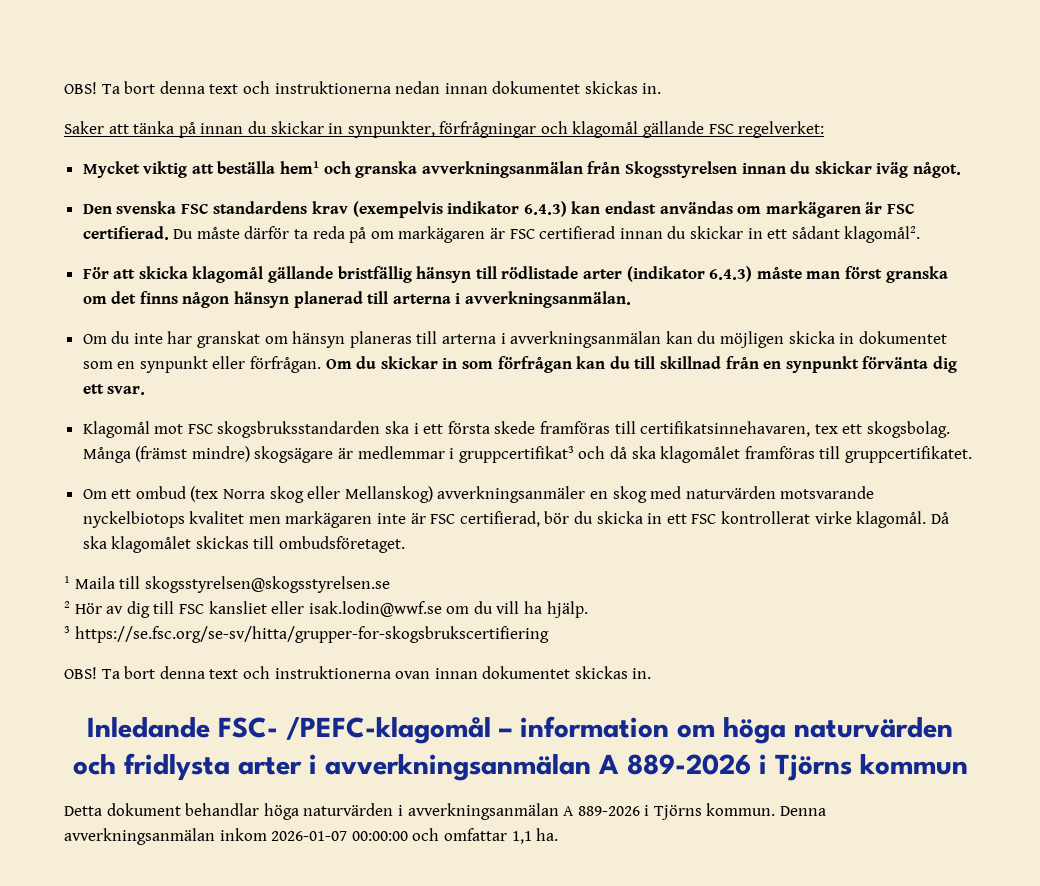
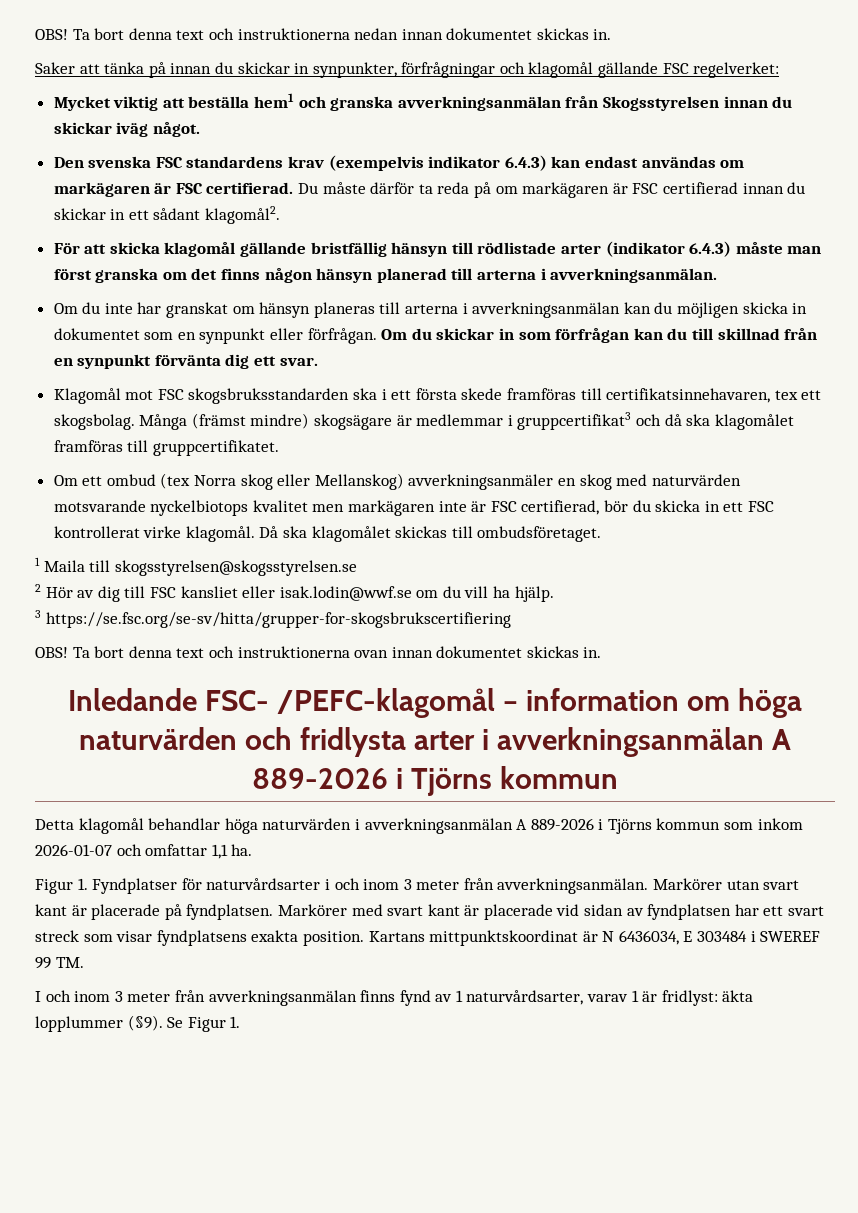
- Detta dokument behandlar höga naturvärden i avverkningsanmälan A 889-2026 i Tjörns kommun. Denna avverkningsanmälan inkom 2026-01-07 00:00:00 och omfattar 1,1 ha.
+ Detta klagomål behandlar höga naturvärden i avverkningsanmälan A 889-2026 i Tjörns kommun som inkom 2026-01-07 och omfattar 1,1 ha.
+ Figur 1. Fyndplatser för naturvårdsarter i och inom 3 meter från avverkningsanmälan. Markörer utan svart kant är placerade på fyndplatsen. Markörer med svart kant är placerade vid sidan av fyndplatsen har ett svart streck som visar fyndplatsens exakta position. Kartans mittpunktskoordinat är N 6436034, E 303484 i SWEREF 99 TM.
+ I och inom 3 meter från avverkningsanmälan finns fynd av 1 naturvårdsarter, varav 1 är fridlyst: äkta lopplummer (§9). Se Figur 1.

